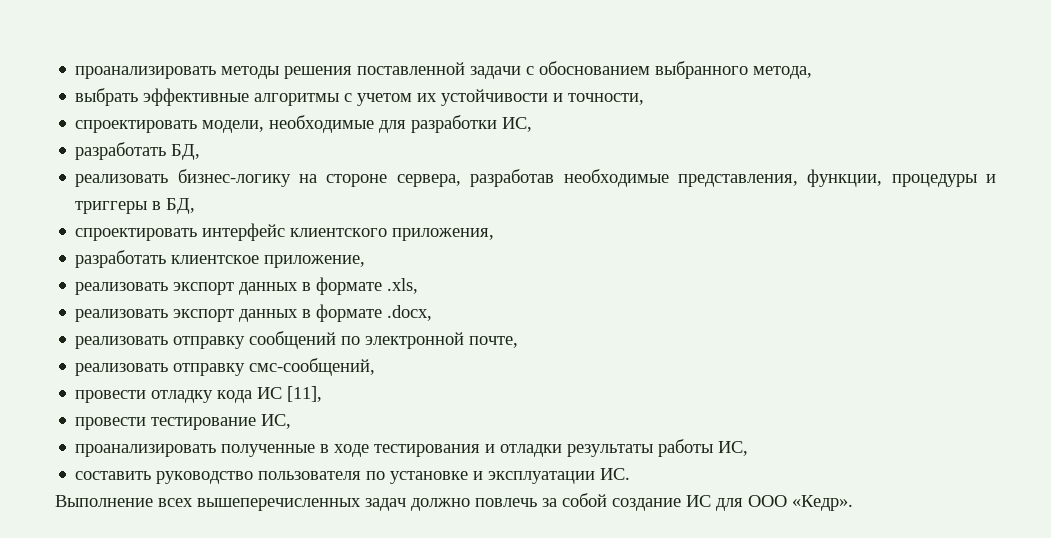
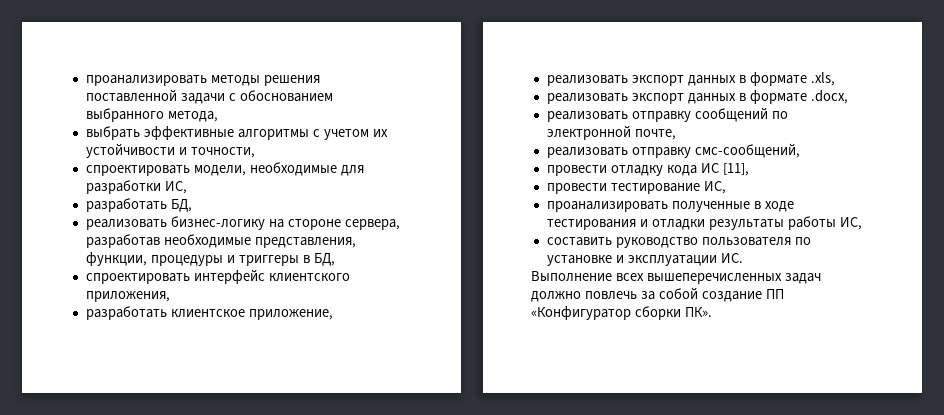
- Выполнение всех вышеперечисленных задач должно повлечь за собой создание ИС для ООО «Кедр».
+ Выполнение всех вышеперечисленных задач должно повлечь за собой создание ПП «Конфигуратор сборки ПК».

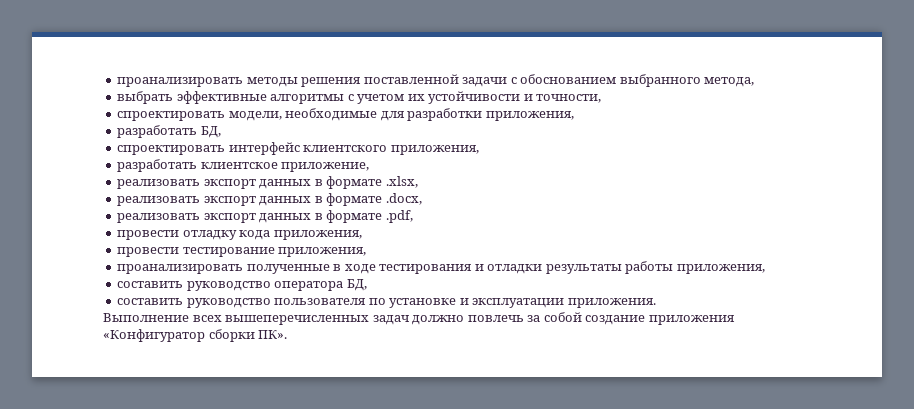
- спроектировать модели, необходимые для разработки ИС,
+ спроектировать модели, необходимые для разработки приложения,
- реализовать бизнес-логику на стороне сервера, разработав необходимые представления, функции, процедуры и триггеры в БД,
- реализовать экспорт данных в формате .xls,
+ реализовать экспорт данных в формате .xlsx,
- реализовать отправку сообщений по электронной почте,
- реализовать отправку смс-сообщений,
+ реализовать экспорт данных в формате .pdf,
- провести отладку кода ИС [11],
+ провести отладку кода приложения,
- провести тестирование ИС,
+ провести тестирование приложения,
- проанализировать полученные в ходе тестирования и отладки результаты работы ИС,
+ проанализировать полученные в ходе тестирования и отладки результаты работы приложения,
+ составить руководство оператора БД,
- составить руководство пользователя по установке и эксплуатации ИС.
+ составить руководство пользователя по установке и эксплуатации приложения.
- Выполнение всех вышеперечисленных задач должно повлечь за собой создание ПП «Конфигуратор сборки ПК».
+ Выполнение всех вышеперечисленных задач должно повлечь за собой создание приложения «Конфигуратор сборки ПК».

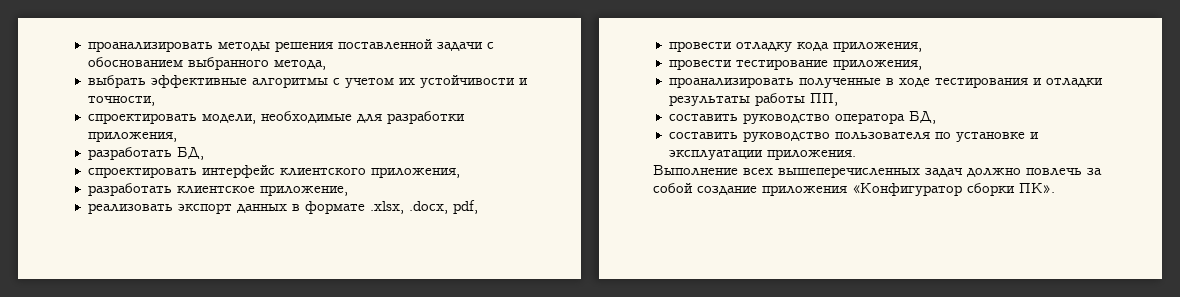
- реализовать экспорт данных в формате .xlsx,
- реализовать экспорт данных в формате .docx,
- реализовать экспорт данных в формате .pdf,
+ реализовать экспорт данных в формате .xlsx, .docx, pdf,
- проанализировать полученные в ходе тестирования и отладки результаты работы приложения,
+ проанализировать полученные в ходе тестирования и отладки результаты работы ПП,

